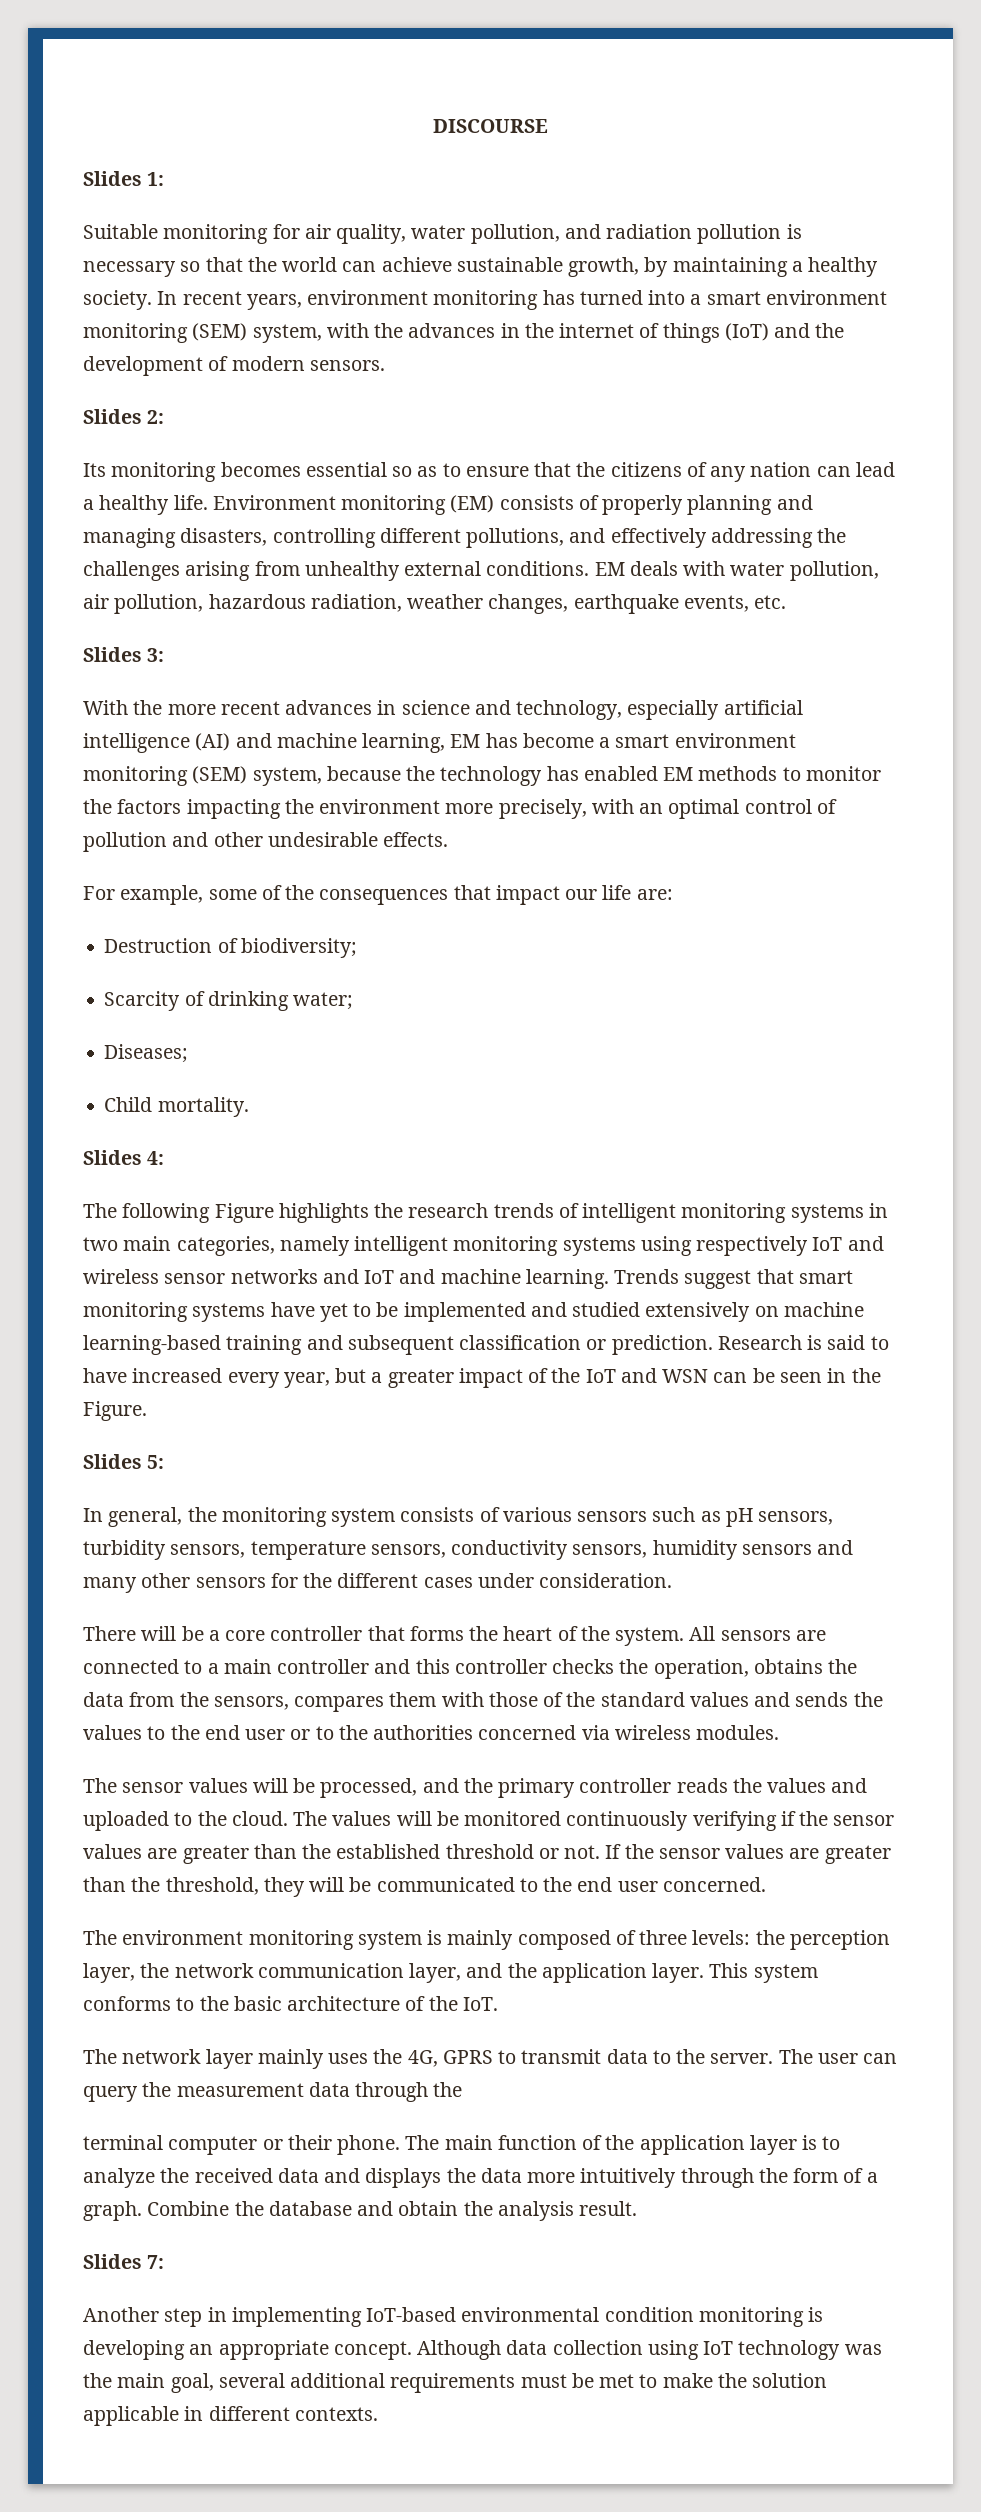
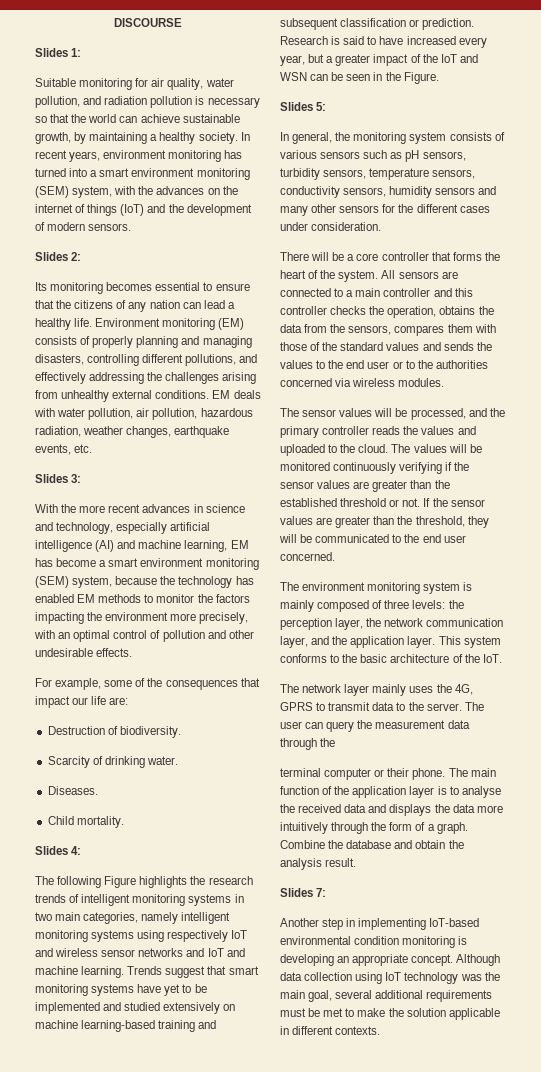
- In recent years, environment monitoring has turned into a smart environment monitoring (SEM) system, with the advances in the internet of things (IoT) and the development of modern sensors.
+ In recent years, environment monitoring has turned into a smart environment monitoring (SEM) system, with the advances on the internet of things (IoT) and the development of modern sensors.
- Its monitoring becomes essential so as to ensure that the citizens of any nation can lead a healthy life.
+ Its monitoring becomes essential to ensure that the citizens of any nation can lead a healthy life.
- Destruction of biodiversity;
+ Destruction of biodiversity.
- Scarcity of drinking water;
- Diseases;
+ Scarcity of drinking water.
+ Diseases.
- The main function of the application layer is to analyze the received data and displays the data more intuitively through the form of a graph.
+ The main function of the application layer is to analyse the received data and displays the data more intuitively through the form of a graph.

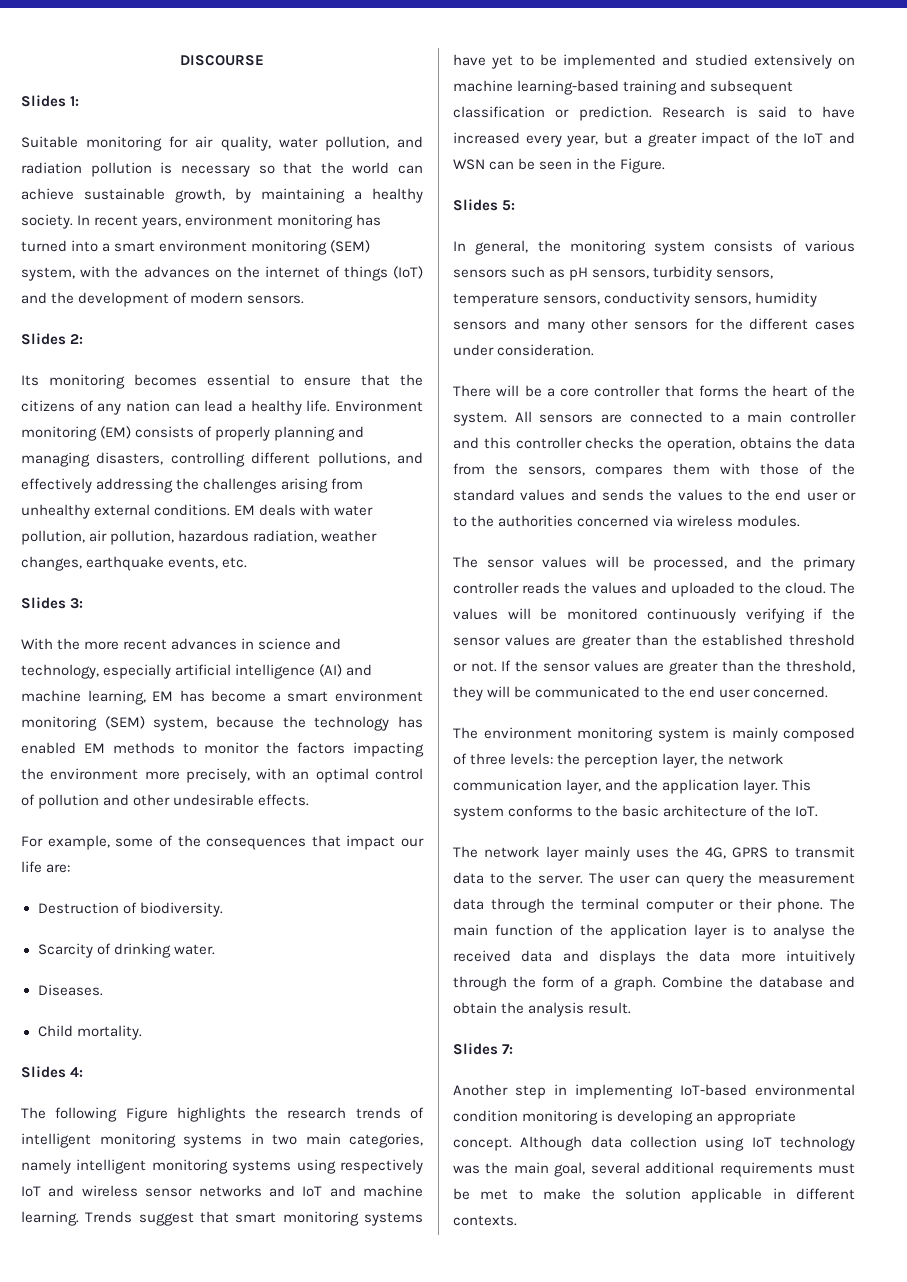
- The user can query the measurement data through the
- terminal computer or their phone.
+ The user can query the measurement data through the terminal computer or their phone.

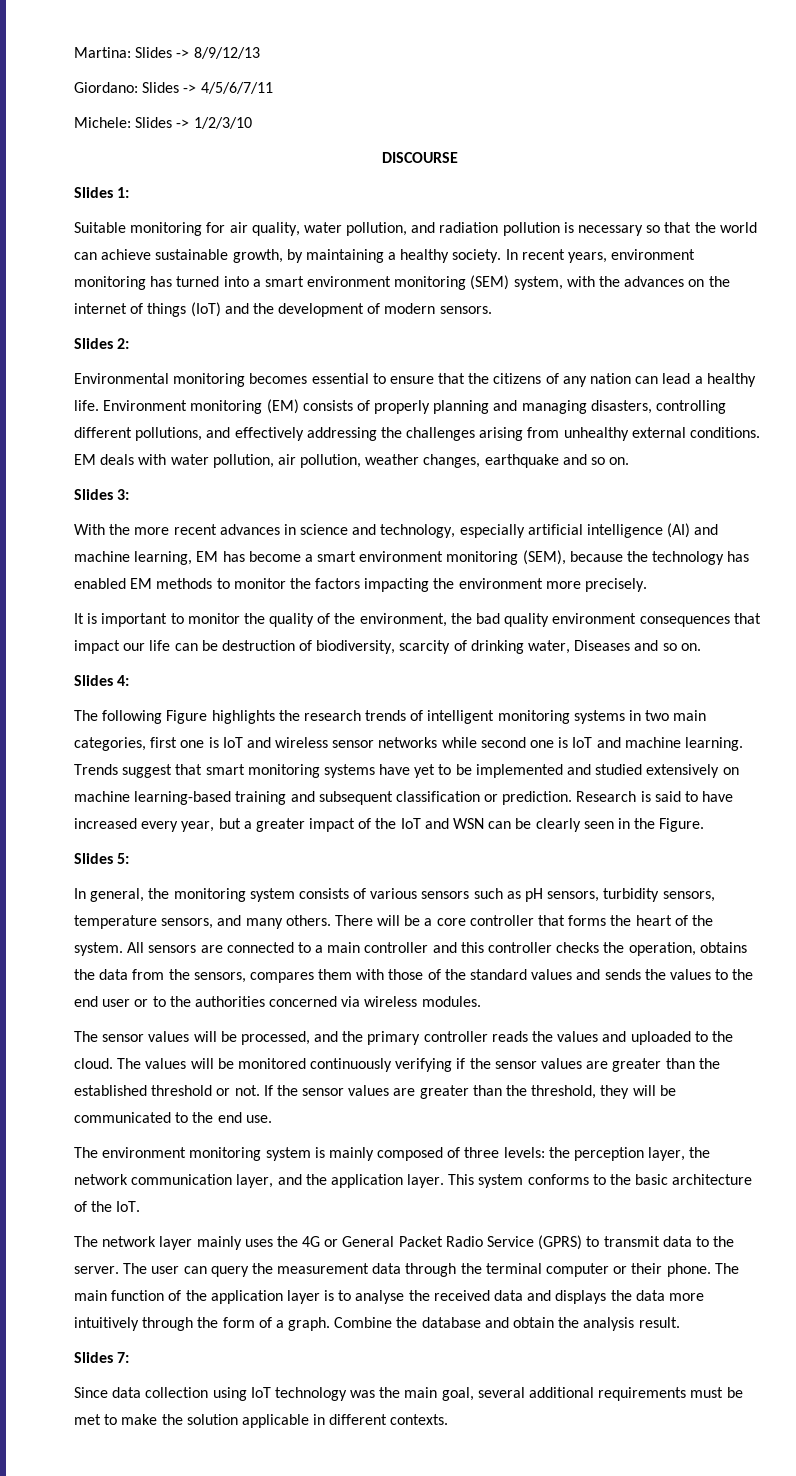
+ Martina: Slides -> 8/9/12/13
+ Giordano: Slides -> 4/5/6/7/11
+ Michele: Slides -> 1/2/3/10
- Its monitoring becomes essential to ensure that the citizens of any nation can lead a healthy life.
+ Environmental monitoring becomes essential to ensure that the citizens of any nation can lead a healthy life.
- EM deals with water pollution, air pollution, hazardous radiation, weather changes, earthquake events, etc.
+ EM deals with water pollution, air pollution, weather changes, earthquake and so on.
- With the more recent advances in science and technology, especially artificial intelligence (AI) and machine learning, EM has become a smart environment monitoring (SEM) system, because the technology has enabled EM methods to monitor the factors impacting the environment more precisely, with an optimal control of pollution and other undesirable effects.
- For example, some of the consequences that impact our life are:
- Destruction of biodiversity.
- Scarcity of drinking water.
- Diseases.
- Child mortality.
+ With the more recent advances in science and technology, especially artificial intelligence (AI) and machine learning, EM has become a smart environment monitoring (SEM), because the technology has enabled EM methods to monitor the factors impacting the environment more precisely.
+ It is important to monitor the quality of the environment, the bad quality environment consequences that impact our life can be destruction of biodiversity, scarcity of drinking water, Diseases and so on.
- The following Figure highlights the research trends of intelligent monitoring systems in two main categories, namely intelligent monitoring systems using respectively IoT and wireless sensor networks and IoT and machine learning.
+ The following Figure highlights the research trends of intelligent monitoring systems in two main categories, first one is IoT and wireless sensor networks while second one is IoT and machine learning.
- Research is said to have increased every year, but a greater impact of the IoT and WSN can be seen in the Figure.
+ Research is said to have increased every year, but a greater impact of the IoT and WSN can be clearly seen in the Figure.
- In general, the monitoring system consists of various sensors such as pH sensors, turbidity sensors, temperature sensors, conductivity sensors, humidity sensors and many other sensors for the different cases under consideration.
- There will be a core controller that forms the heart of the system.
+ In general, the monitoring system consists of various sensors such as pH sensors, turbidity sensors, temperature sensors, and many others. There will be a core controller that forms the heart of the system.
- If the sensor values are greater than the threshold, they will be communicated to the end user concerned.
+ If the sensor values are greater than the threshold, they will be communicated to the end use.
- The network layer mainly uses the 4G, GPRS to transmit data to the server.
+ The network layer mainly uses the 4G or General Packet Radio Service (GPRS) to transmit data to the server.
- Another step in implementing IoT-based environmental condition monitoring is developing an appropriate concept. Although data collection using IoT technology was the main goal, several additional requirements must be met to make the solution applicable in different contexts.
+ Since data collection using IoT technology was the main goal, several additional requirements must be met to make the solution applicable in different contexts.

